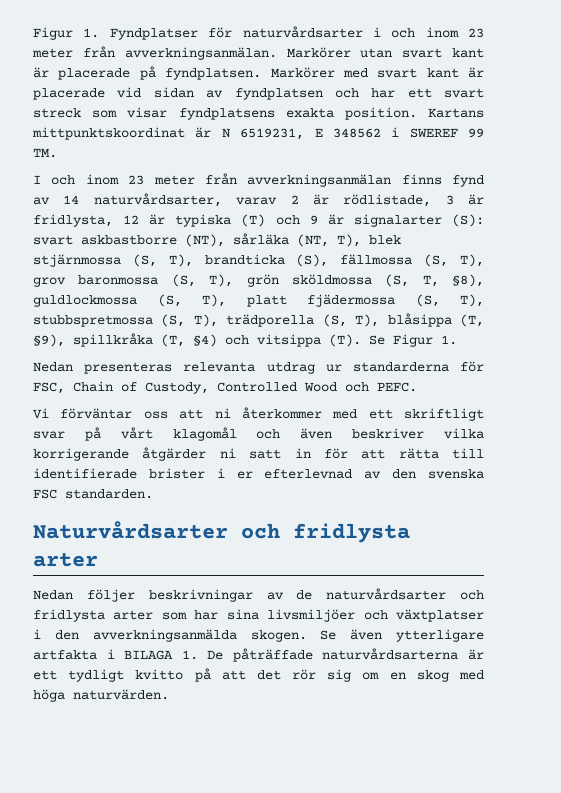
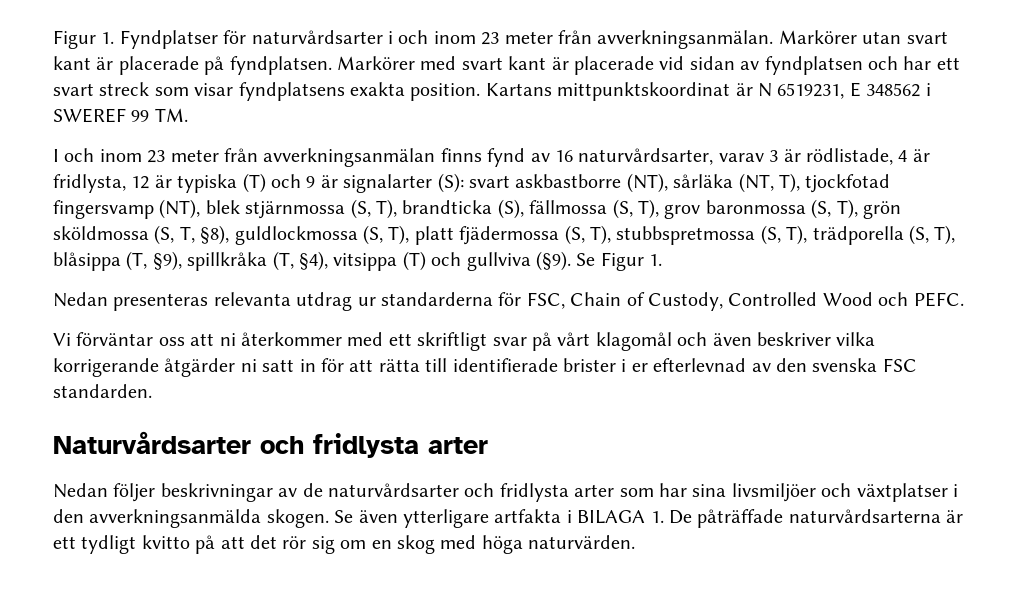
- I och inom 23 meter från avverkningsanmälan finns fynd av 14 naturvårdsarter, varav 2 är rödlistade, 3 är fridlysta, 12 är typiska (T) och 9 är signalarter (S):
+ I och inom 23 meter från avverkningsanmälan finns fynd av 16 naturvårdsarter, varav 3 är rödlistade, 4 är fridlysta, 12 är typiska (T) och 9 är signalarter (S):
- svart askbastborre (NT), sårläka (NT, T), blek stjärnmossa (S, T), brandticka (S), fällmossa (S, T), grov baronmossa (S, T), grön sköldmossa (S, T, §8), guldlockmossa (S, T), platt fjädermossa (S, T), stubbspretmossa (S, T), trädporella (S, T), blåsippa (T, §9), spillkråka (T, §4) och vitsippa (T). Se Figur 1.
+ svart askbastborre (NT), sårläka (NT, T), tjockfotad fingersvamp (NT), blek stjärnmossa (S, T), brandticka (S), fällmossa (S, T), grov baronmossa (S, T), grön sköldmossa (S, T, §8), guldlockmossa (S, T), platt fjädermossa (S, T), stubbspretmossa (S, T), trädporella (S, T), blåsippa (T, §9), spillkråka (T, §4), vitsippa (T) och gullviva (§9). Se Figur 1.

